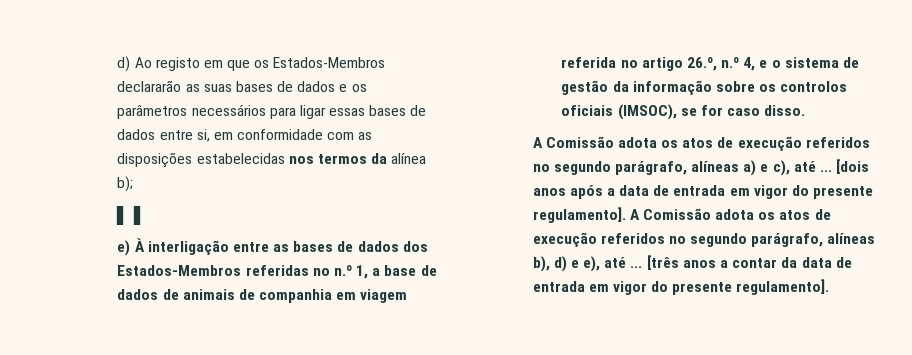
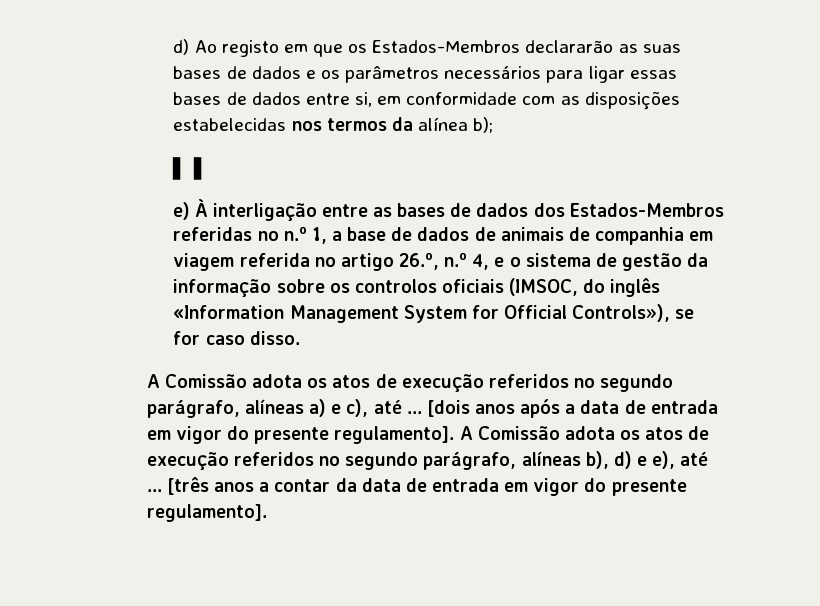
- e) À interligação entre as bases de dados dos Estados-Membros referidas no n.º 1, a base de dados de animais de companhia em viagem referida no artigo 26.º, n.º 4, e o sistema de gestão da informação sobre os controlos oficiais (IMSOC), se for caso disso.
+ e) À interligação entre as bases de dados dos Estados-Membros referidas no n.º 1, a base de dados de animais de companhia em viagem referida no artigo 26.º, n.º 4, e o sistema de gestão da informação sobre os controlos oficiais (IMSOC, do inglês «Information Management System for Official Controls»), se for caso disso.

